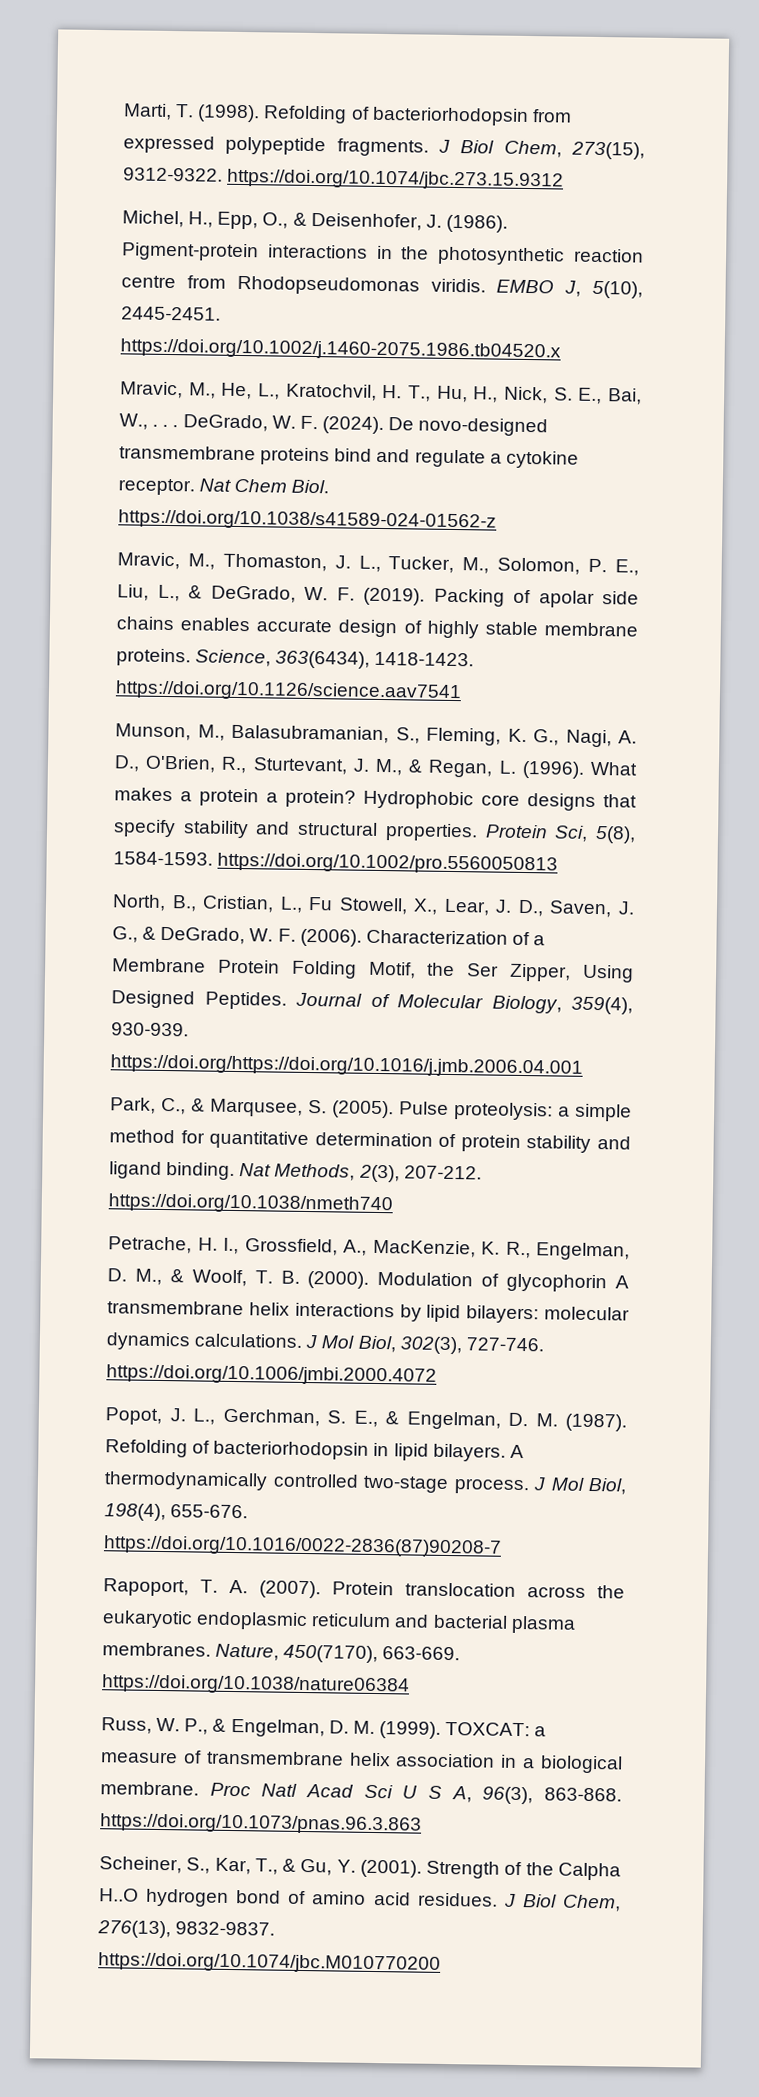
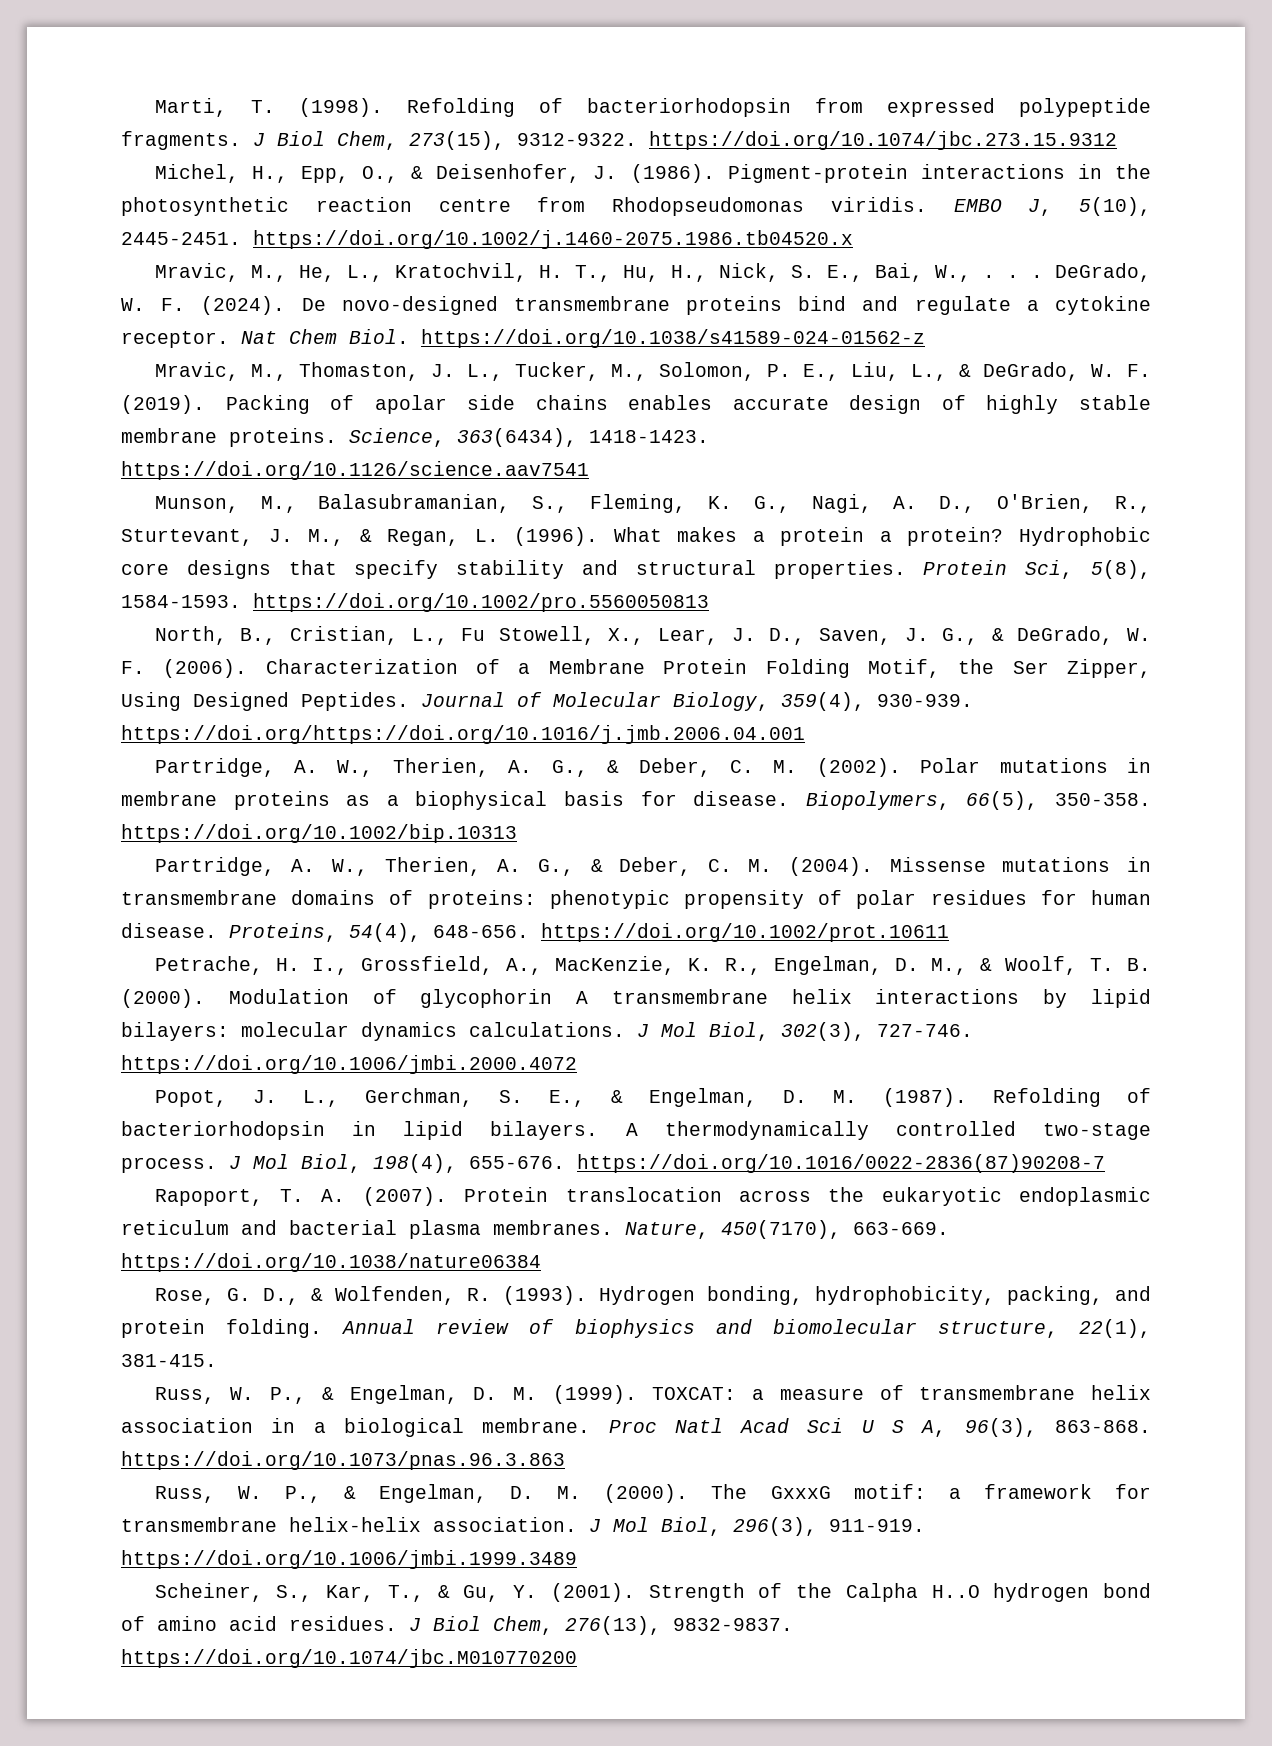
- Park, C., & Marqusee, S. (2005). Pulse proteolysis: a simple method for quantitative determination of protein stability and ligand binding. Nat Methods, 2(3), 207-212. https://doi.org/10.1038/nmeth740
+ Partridge, A. W., Therien, A. G., & Deber, C. M. (2002). Polar mutations in membrane proteins as a biophysical basis for disease. Biopolymers, 66(5), 350-358. https://doi.org/10.1002/bip.10313
+ Partridge, A. W., Therien, A. G., & Deber, C. M. (2004). Missense mutations in transmembrane domains of proteins: phenotypic propensity of polar residues for human disease. Proteins, 54(4), 648-656. https://doi.org/10.1002/prot.10611
+ Rose, G. D., & Wolfenden, R. (1993). Hydrogen bonding, hydrophobicity, packing, and protein folding. Annual review of biophysics and biomolecular structure, 22(1), 381-415.
+ Russ, W. P., & Engelman, D. M. (2000). The GxxxG motif: a framework for transmembrane helix-helix association. J Mol Biol, 296(3), 911-919. https://doi.org/10.1006/jmbi.1999.3489

